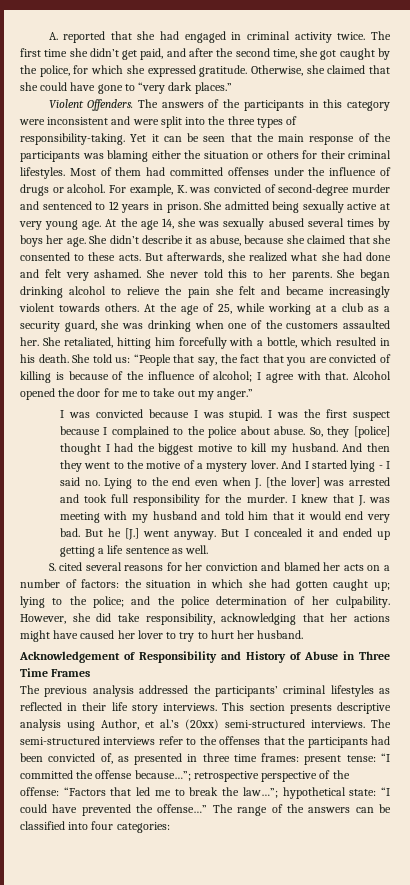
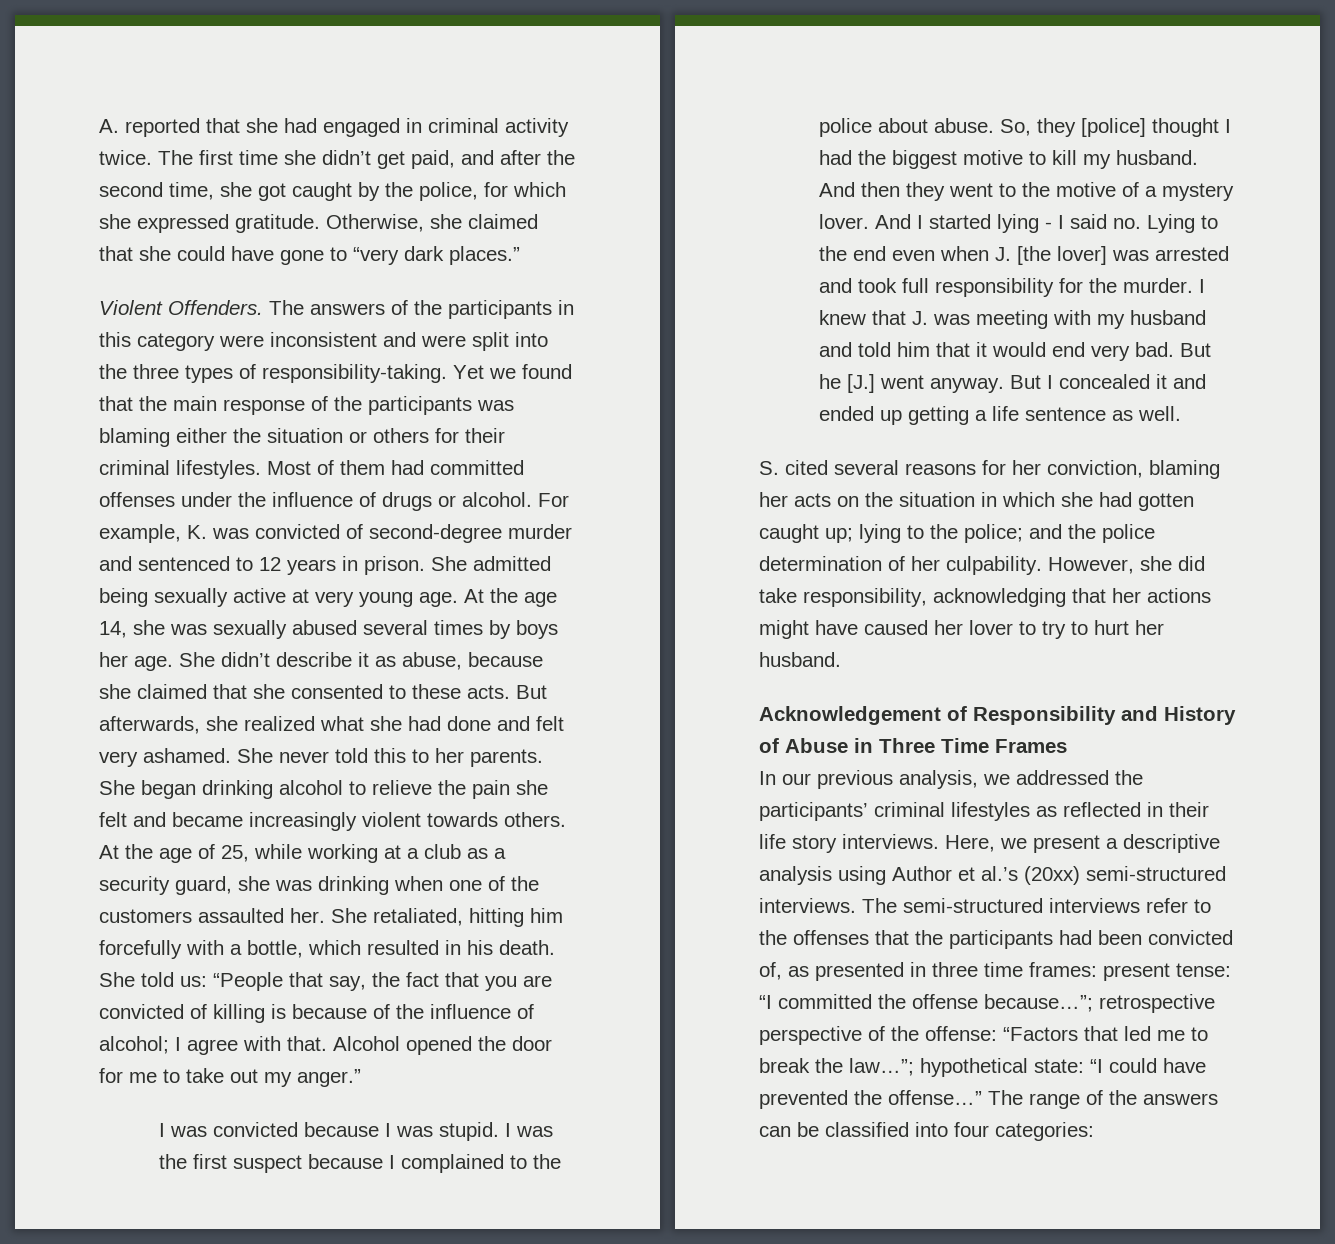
- Yet it can be seen that the main response of the participants was blaming either the situation or others for their criminal lifestyles.
+ Yet we found that the main response of the participants was blaming either the situation or others for their criminal lifestyles.
- S. cited several reasons for her conviction and blamed her acts on a number of factors: the situation in which she had gotten caught up; lying to the police; and the police determination of her culpability.
+ S. cited several reasons for her conviction, blaming her acts on the situation in which she had gotten caught up; lying to the police; and the police determination of her culpability.
- The previous analysis addressed the participants’ criminal lifestyles as reflected in their life story interviews.
+ In our previous analysis, we addressed the participants’ criminal lifestyles as reflected in their life story interviews.
- This section presents descriptive analysis using Author, et al.’s (20xx) semi-structured interviews.
+ Here, we present a descriptive analysis using Author et al.’s (20xx) semi-structured interviews.

